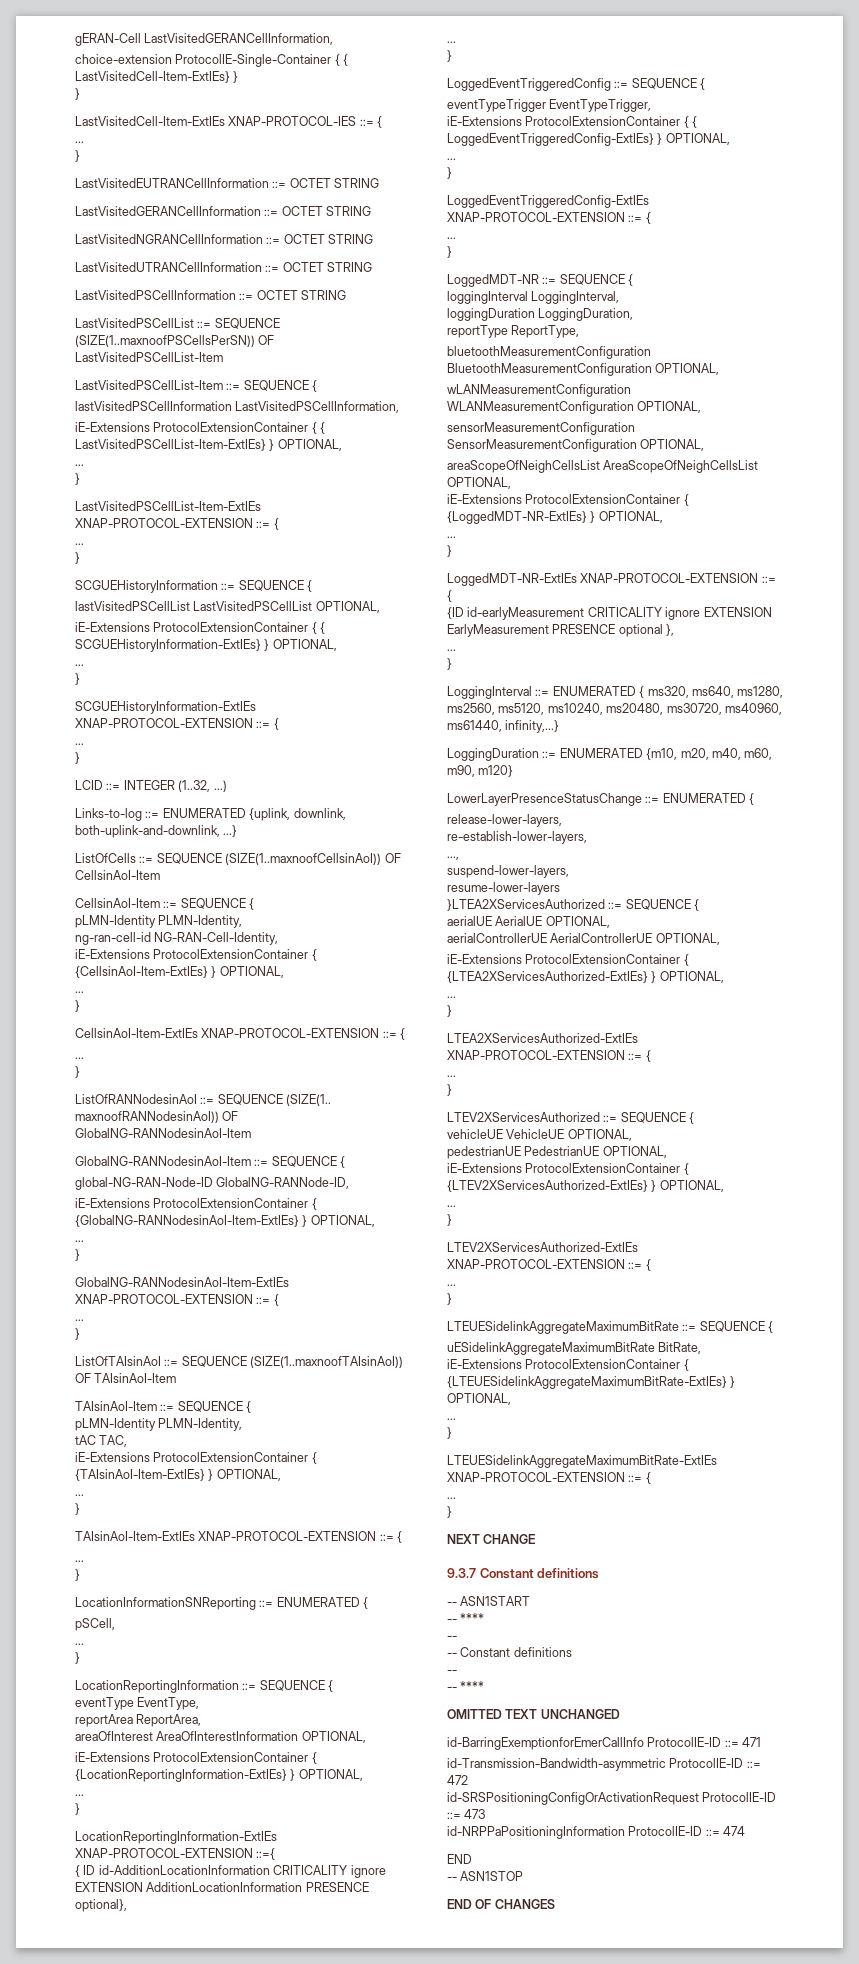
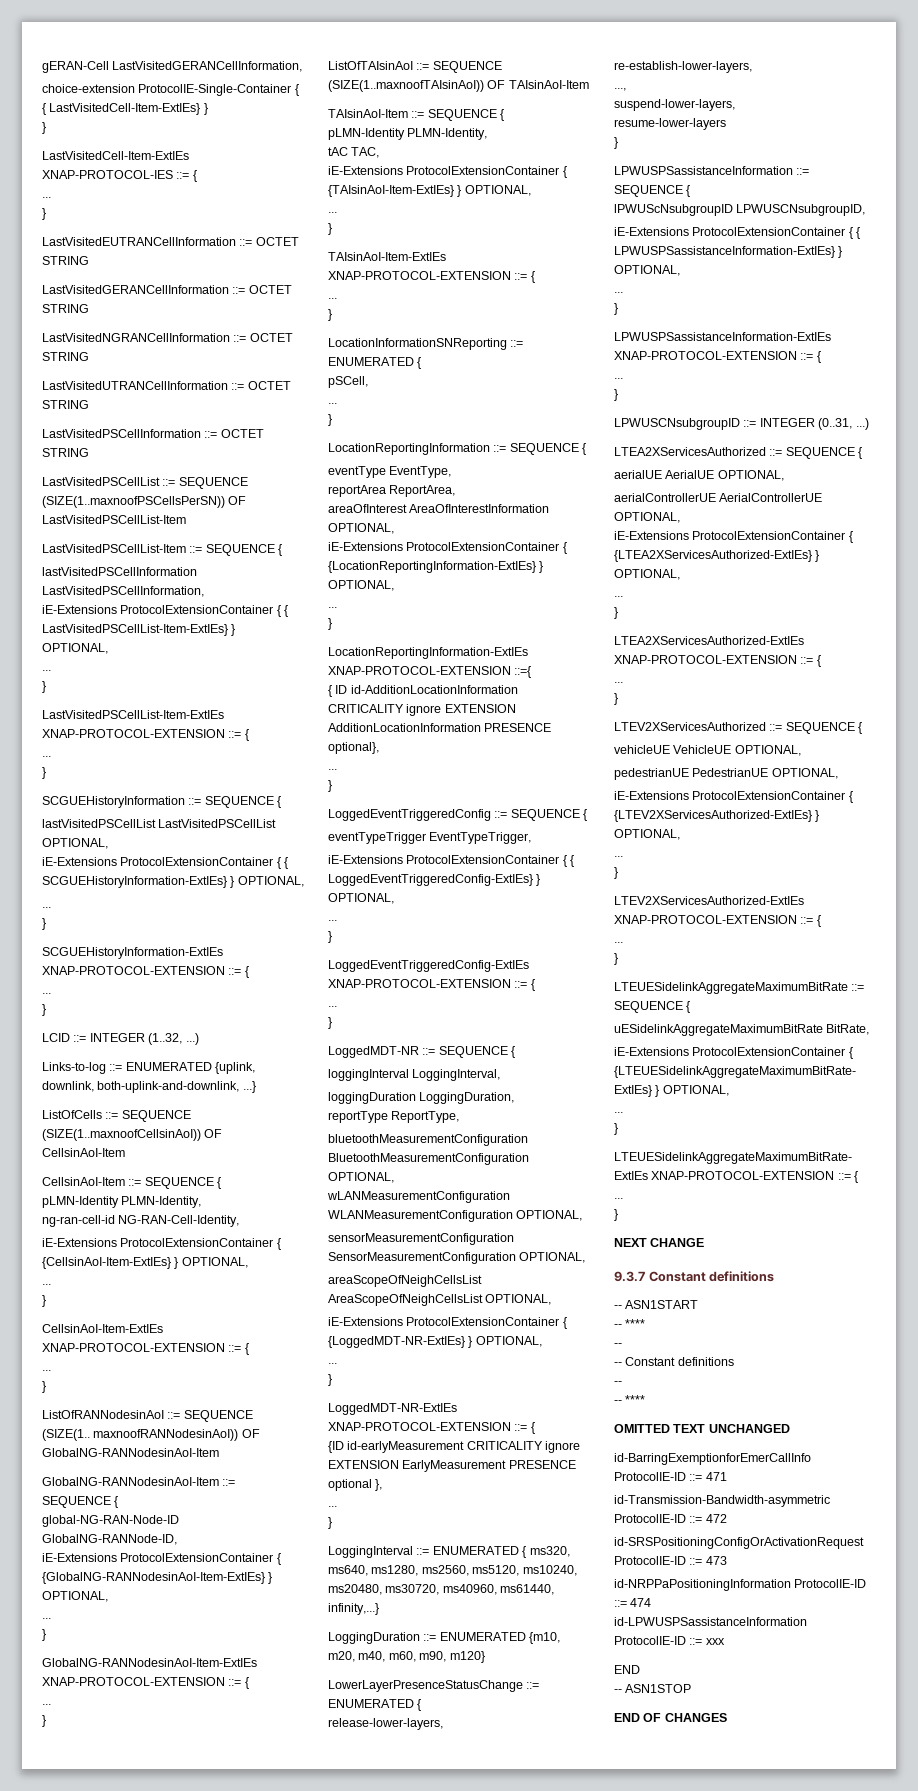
  resume-lower-layers
- }LTEA2XServicesAuthorized ::= SEQUENCE {
+ }
+ LPWUSPSassistanceInformation ::= SEQUENCE {
+ lPWUScNsubgroupID LPWUSCNsubgroupID,
+ iE-Extensions ProtocolExtensionContainer { { LPWUSPSassistanceInformation-ExtIEs} } OPTIONAL,
+ ...
+ }
+ LPWUSPSassistanceInformation-ExtIEs XNAP-PROTOCOL-EXTENSION ::= {
+ ...
+ }
+ LPWUSCNsubgroupID ::= INTEGER (0..31, ...)
+ LTEA2XServicesAuthorized ::= SEQUENCE {
+ id-LPWUSPSassistanceInformation ProtocolIE-ID ::= xxx

